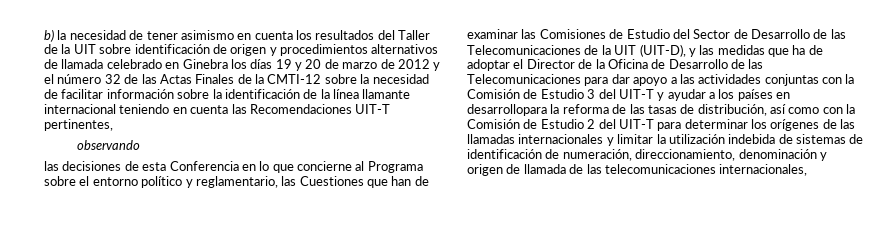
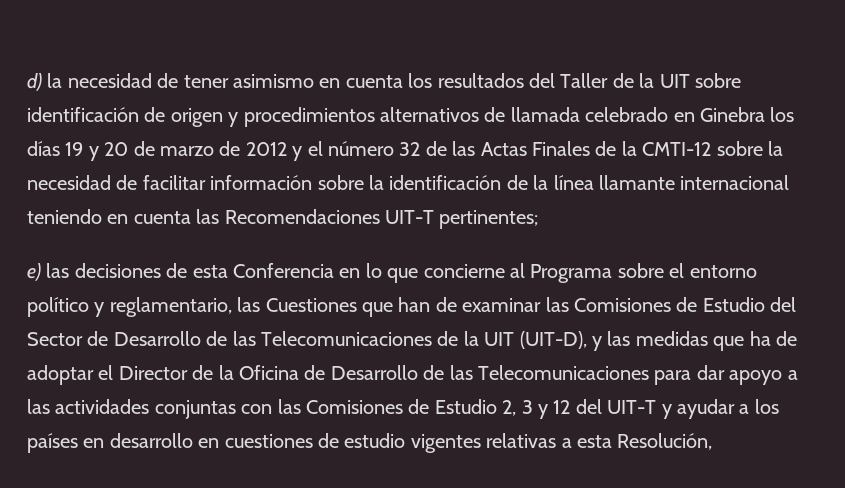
- b) la necesidad de tener asimismo en cuenta los resultados del Taller de la UIT sobre identificación de origen y procedimientos alternativos de llamada celebrado en Ginebra los días 19 y 20 de marzo de 2012 y el número 32 de las Actas Finales de la CMTI-12 sobre la necesidad de facilitar información sobre la identificación de la línea llamante internacional teniendo en cuenta las Recomendaciones UIT-T pertinentes,
- observando
- las decisiones de esta Conferencia en lo que concierne al Programa sobre el entorno político y reglamentario, las Cuestiones que han de examinar las Comisiones de Estudio del Sector de Desarrollo de las Telecomunicaciones de la UIT (UIT-D), y las medidas que ha de adoptar el Director de la Oficina de Desarrollo de las Telecomunicaciones para dar apoyo a las actividades conjuntas con la Comisión de Estudio 3 del UIT-T y ayudar a los países en desarrollopara la reforma de las tasas de distribución, así como con la Comisión de Estudio 2 del UIT-T para determinar los orígenes de las llamadas internacionales y limitar la utilización indebida de sistemas de identificación de numeración, direccionamiento, denominación y origen de llamada de las telecomunicaciones internacionales,
+ d) la necesidad de tener asimismo en cuenta los resultados del Taller de la UIT sobre identificación de origen y procedimientos alternativos de llamada celebrado en Ginebra los días 19 y 20 de marzo de 2012 y el número 32 de las Actas Finales de la CMTI-12 sobre la necesidad de facilitar información sobre la identificación de la línea llamante internacional teniendo en cuenta las Recomendaciones UIT-T pertinentes;
+ e) las decisiones de esta Conferencia en lo que concierne al Programa sobre el entorno político y reglamentario, las Cuestiones que han de examinar las Comisiones de Estudio del Sector de Desarrollo de las Telecomunicaciones de la UIT (UIT-D), y las medidas que ha de adoptar el Director de la Oficina de Desarrollo de las Telecomunicaciones para dar apoyo a las actividades conjuntas con las Comisiones de Estudio 2, 3 y 12 del UIT-T y ayudar a los países en desarrollo en cuestiones de estudio vigentes relativas a esta Resolución,

